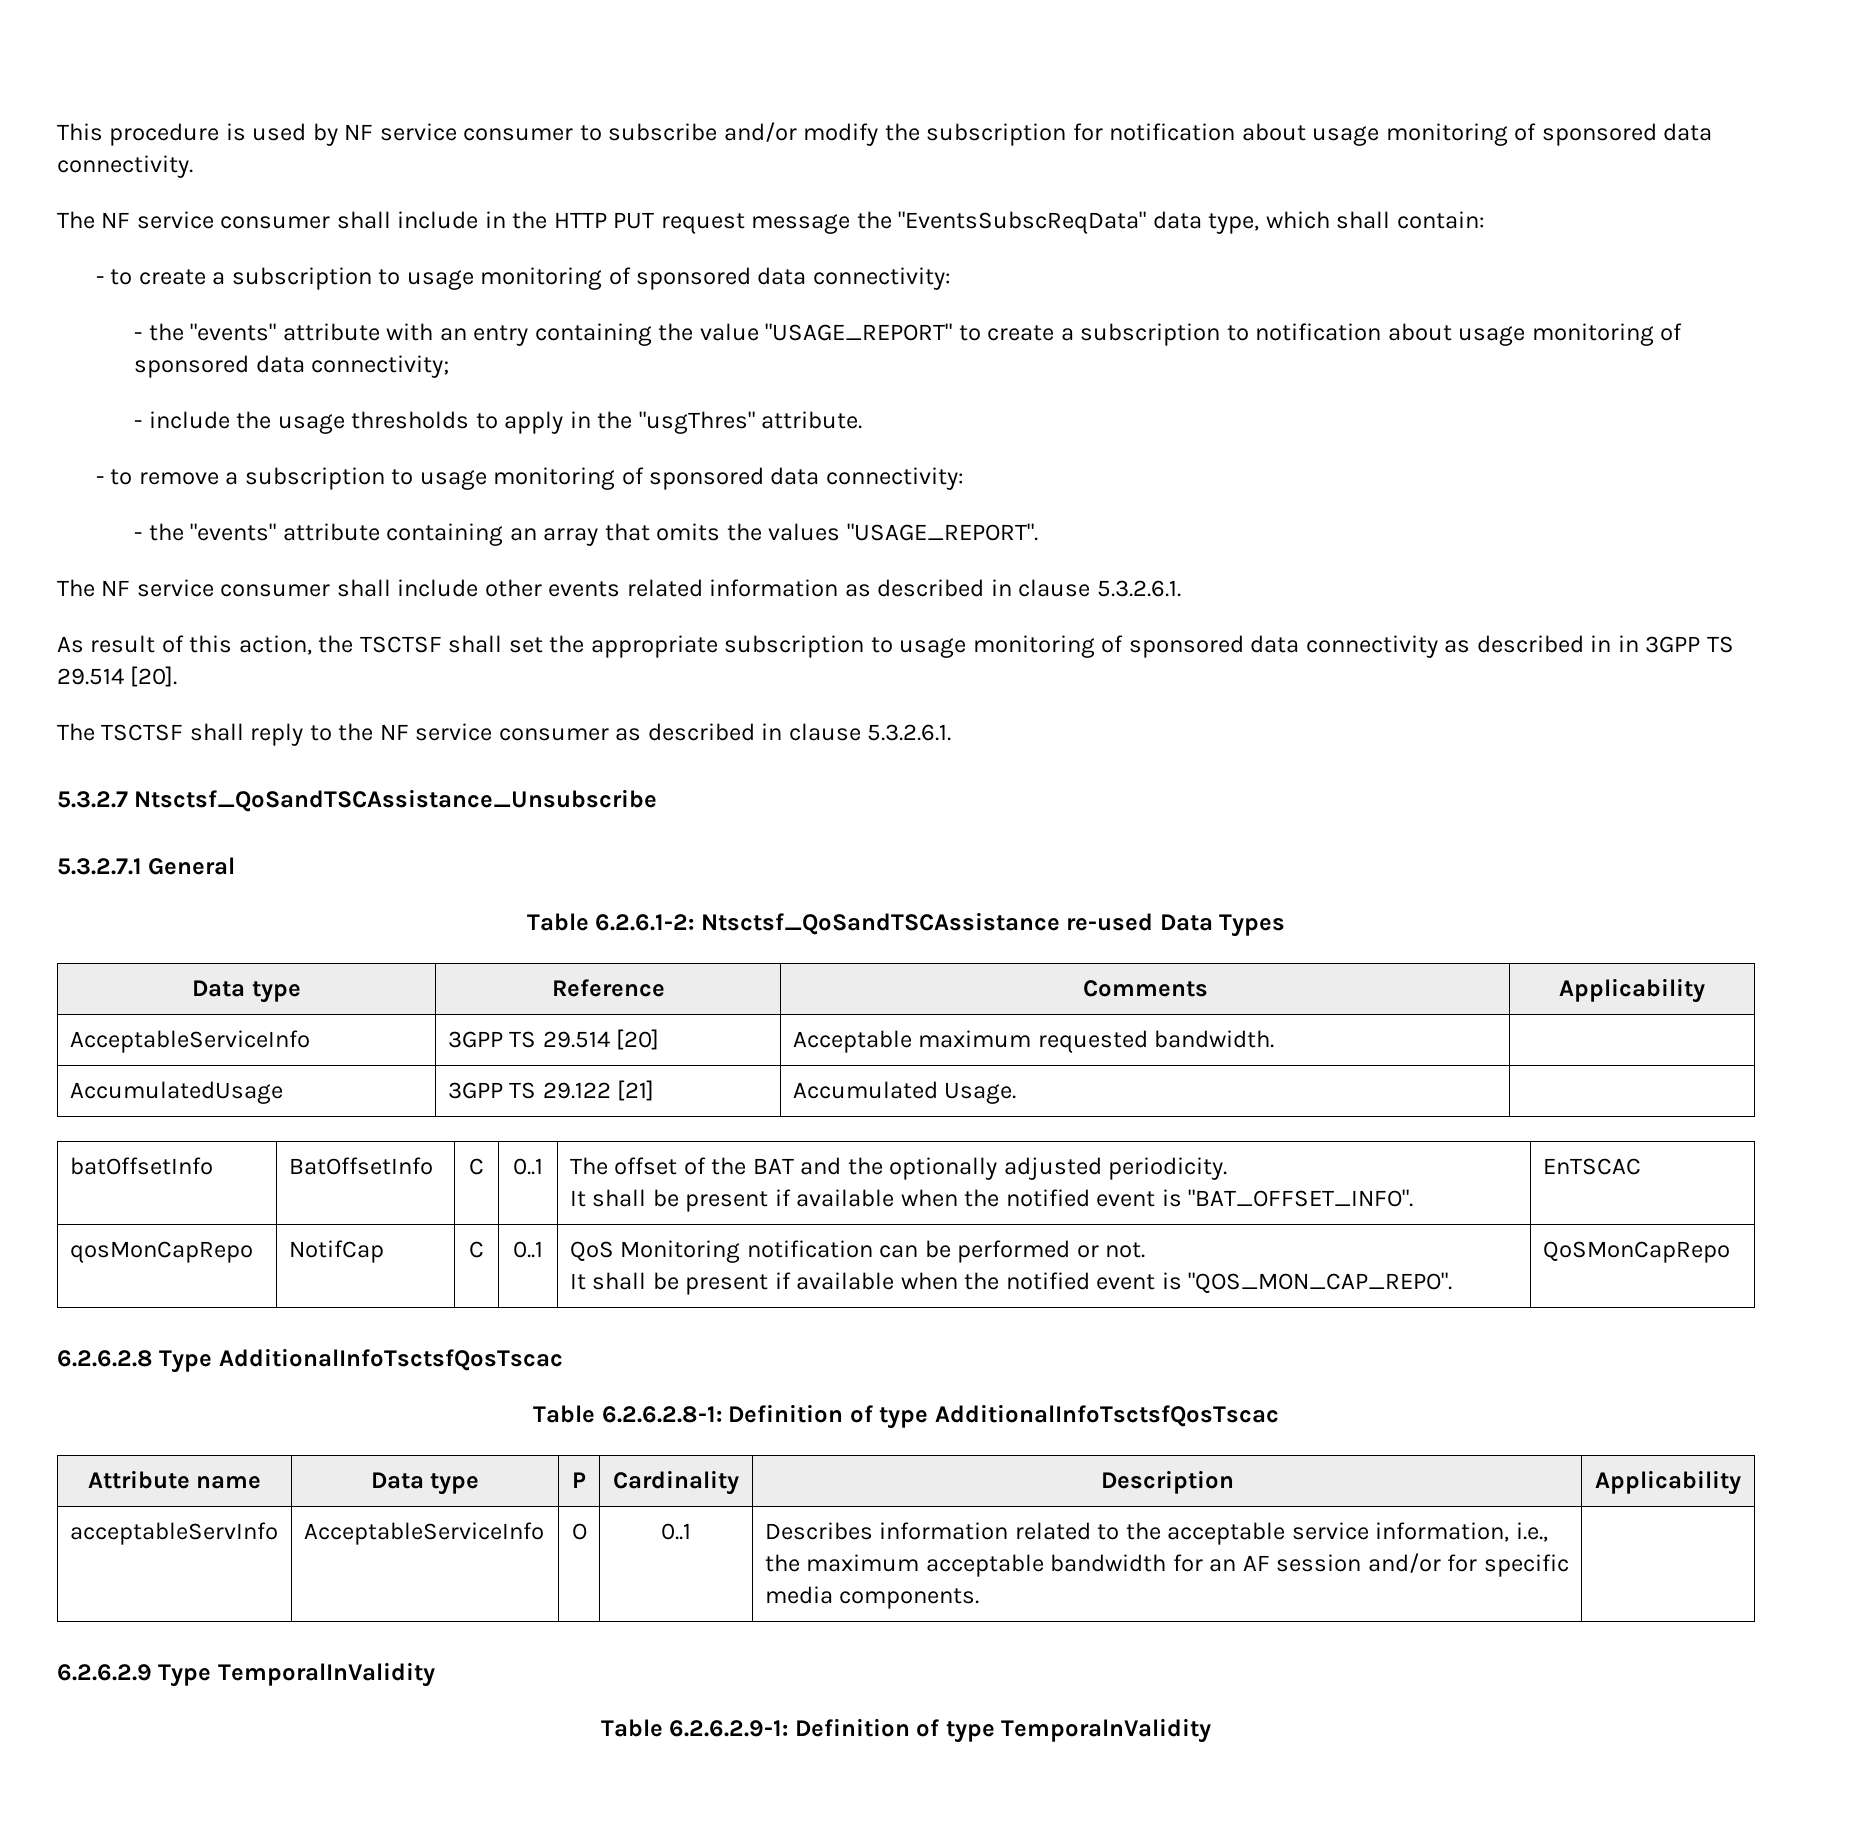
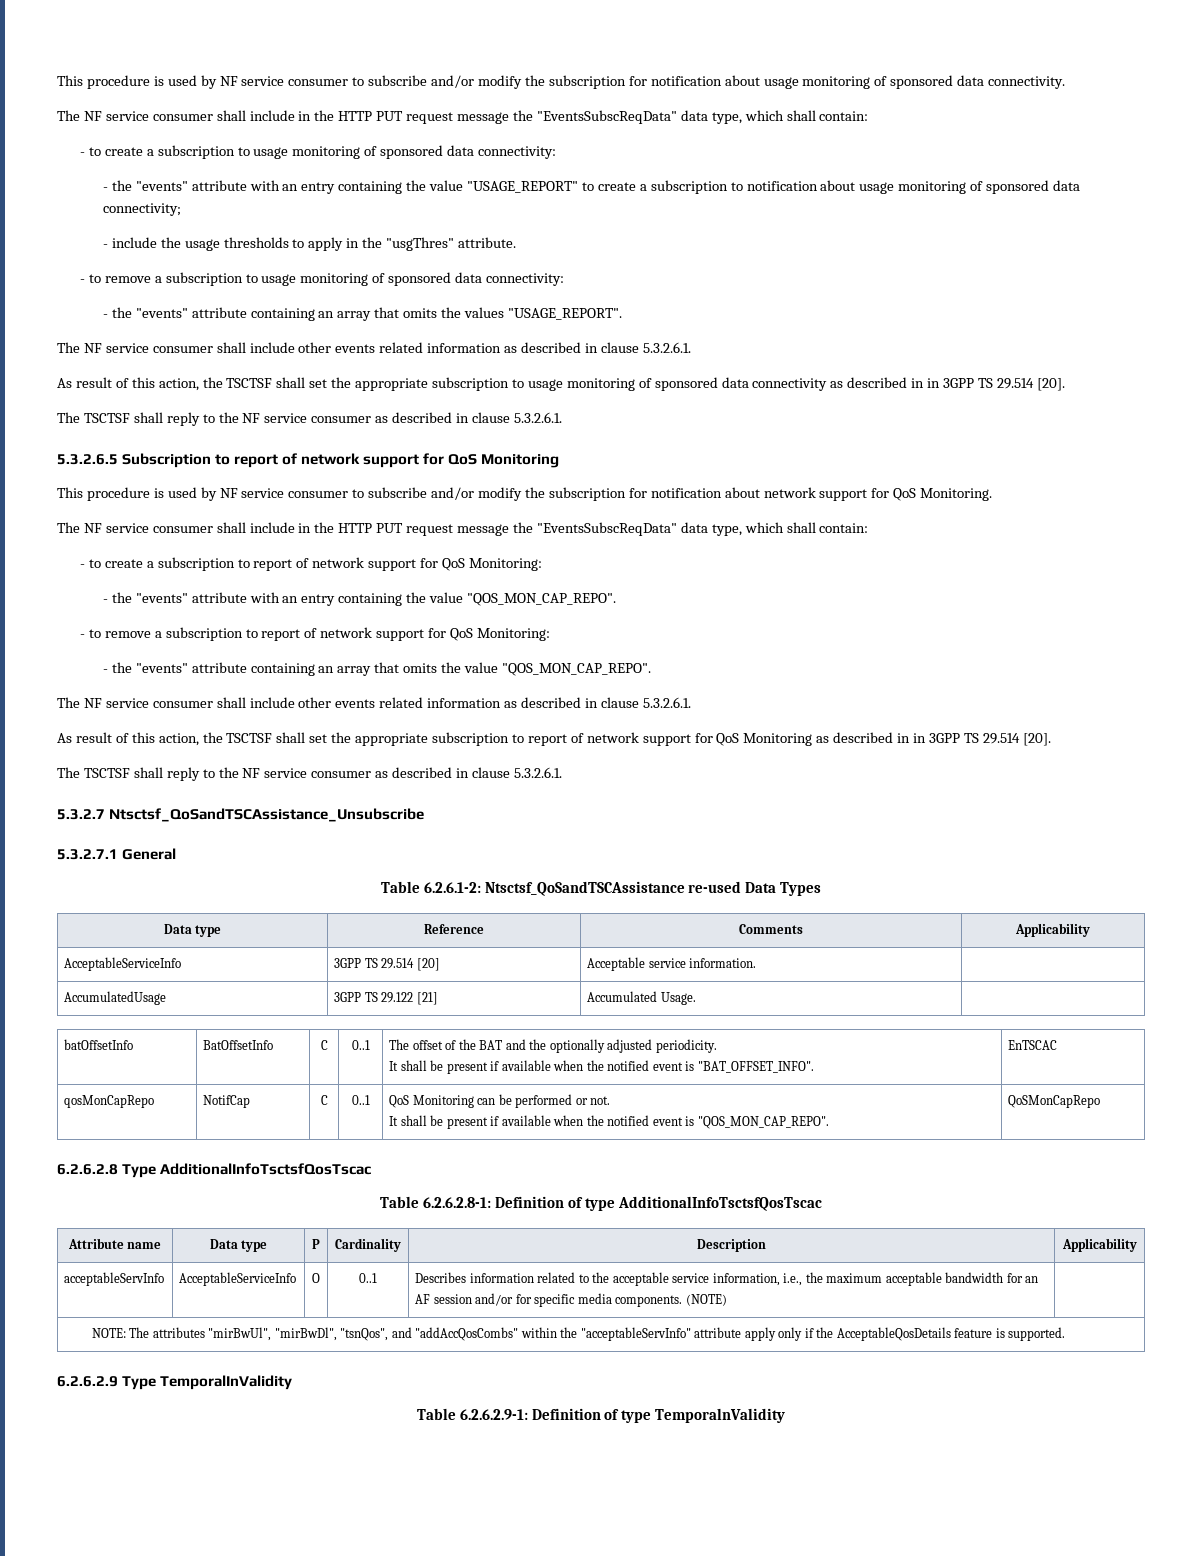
+ 5.3.2.6.5 Subscription to report of network support for QoS Monitoring
+ This procedure is used by NF service consumer to subscribe and/or modify the subscription for notification about network support for QoS Monitoring.
+ The NF service consumer shall include in the HTTP PUT request message the "EventsSubscReqData" data type, which shall contain:
+ - to create a subscription to report of network support for QoS Monitoring:
+ - the "events" attribute with an entry containing the value "QOS_MON_CAP_REPO".
+ - to remove a subscription to report of network support for QoS Monitoring:
+ - the "events" attribute containing an array that omits the value "QOS_MON_CAP_REPO".
+ The NF service consumer shall include other events related information as described in clause 5.3.2.6.1.
+ As result of this action, the TSCTSF shall set the appropriate subscription to report of network support for QoS Monitoring as described in in 3GPP TS 29.514 [20].
+ The TSCTSF shall reply to the NF service consumer as described in clause 5.3.2.6.1.
- AcceptableServiceInfo | 3GPP TS 29.514 [20] | Acceptable maximum requested bandwidth. |
+ AcceptableServiceInfo | 3GPP TS 29.514 [20] | Acceptable service information. |
- qosMonCapRepo | NotifCap | C | 0..1 | QoS Monitoring notification can be performed or not.
+ qosMonCapRepo | NotifCap | C | 0..1 | QoS Monitoring can be performed or not.
- acceptableServInfo | AcceptableServiceInfo | O | 0..1 | Describes information related to the acceptable service information, i.e., the maximum acceptable bandwidth for an AF session and/or for specific media components. |
+ acceptableServInfo | AcceptableServiceInfo | O | 0..1 | Describes information related to the acceptable service information, i.e., the maximum acceptable bandwidth for an AF session and/or for specific media components. (NOTE) |
+ NOTE: The attributes "mirBwUl", "mirBwDl", "tsnQos", and "addAccQosCombs" within the "acceptableServInfo" attribute apply only if the AcceptableQosDetails feature is supported.

